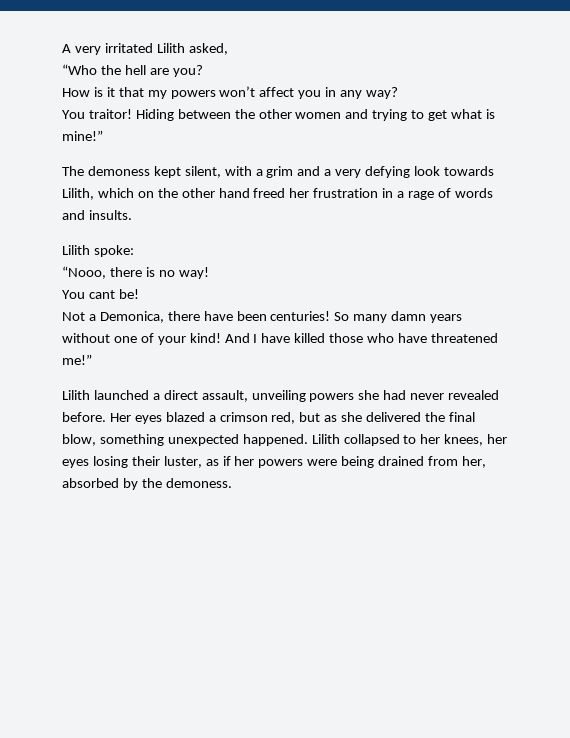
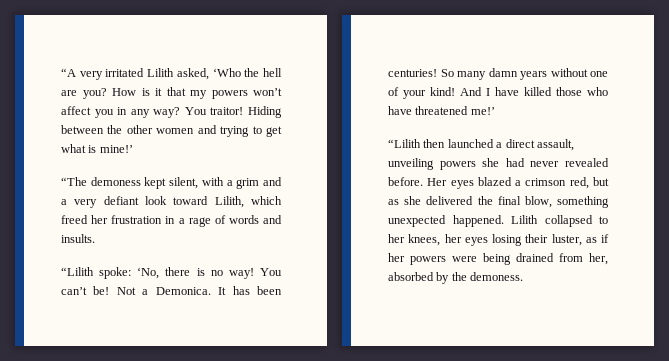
- A very irritated Lilith asked,
- “Who the hell are you?
- How is it that my powers won’t affect you in any way?
- You traitor!
+ “A very irritated Lilith asked, ‘Who the hell are you? How is it that my powers won’t affect you in any way? You traitor!
- Hiding between the other women and trying to get what is mine!”
- The demoness kept silent, with a grim and a very defying look towards Lilith, which on the other hand freed her frustration in a rage of words and insults.
+ Hiding between the other women and trying to get what is mine!’
+ “The demoness kept silent, with a grim and a very defiant look toward Lilith, which freed her frustration in a rage of words and insults.
- Lilith spoke:
- “Nooo, there is no way!
- You cant be!
- Not a Demonica, there have been centuries!
+ “Lilith spoke: ‘No, there is no way! You can’t be! Not a Demonica. It has been centuries!
- And I have killed those who have threatened me!”
- Lilith launched a direct assault, unveiling powers she had never revealed before.
+ And I have killed those who have threatened me!’
+ “Lilith then launched a direct assault, unveiling powers she had never revealed before.

